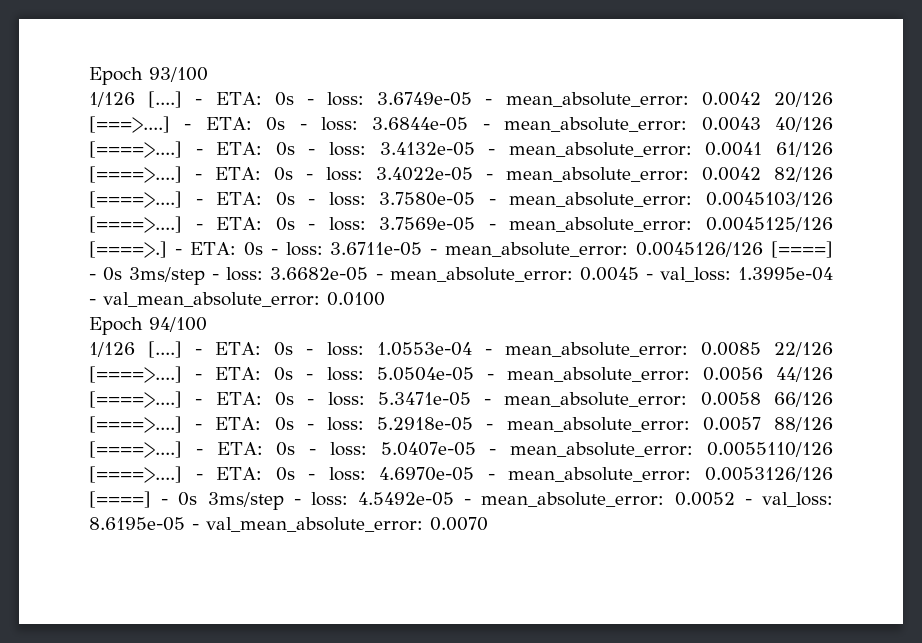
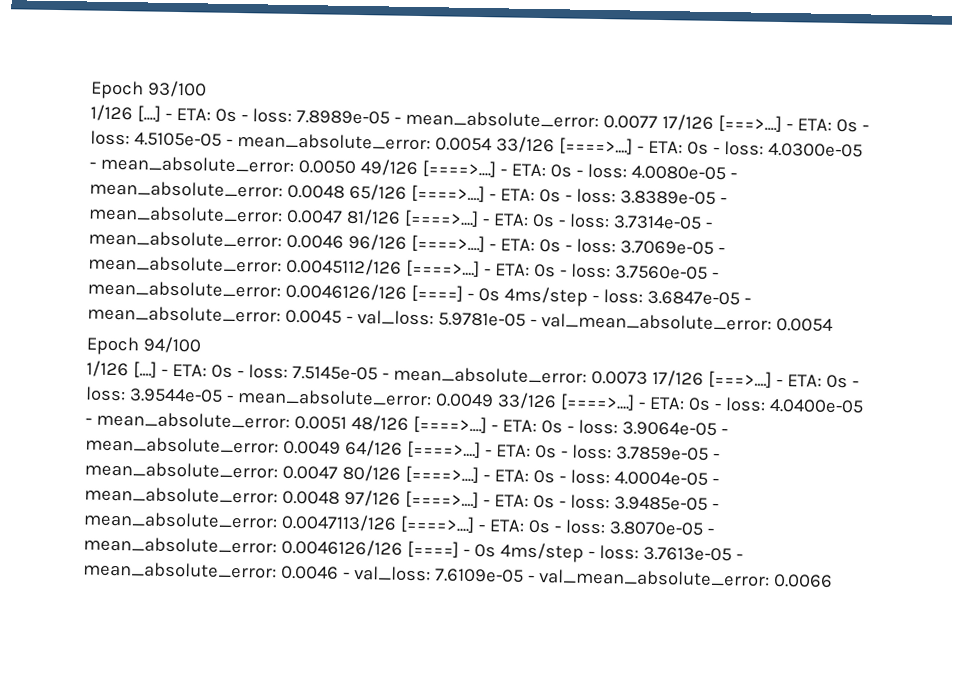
- - ETA: 0s - loss: 3.6749e-05 - mean_absolute_error: 0.0042 20/126 [===>....] - ETA: 0s - loss: 3.6844e-05 - mean_absolute_error: 0.0043 40/126 [====>....] - ETA: 0s - loss: 3.4132e-05 - mean_absolute_error: 0.0041 61/126 [====>....] - ETA: 0s - loss: 3.4022e-05 - mean_absolute_error: 0.0042 82/126 [====>....] - ETA: 0s - loss: 3.7580e-05 - mean_absolute_error: 0.0045103/126 [====>....] - ETA: 0s - loss: 3.7569e-05 - mean_absolute_error: 0.0045125/126 [====>.] - ETA: 0s - loss: 3.6711e-05 - mean_absolute_error: 0.0045126/126 [====] - 0s 3ms/step - loss: 3.6682e-05 - mean_absolute_error: 0.0045 - val_loss: 1.3995e-04 - val_mean_absolute_error: 0.0100
+ - ETA: 0s - loss: 7.8989e-05 - mean_absolute_error: 0.0077 17/126 [===>....] - ETA: 0s - loss: 4.5105e-05 - mean_absolute_error: 0.0054 33/126 [====>....] - ETA: 0s - loss: 4.0300e-05 - mean_absolute_error: 0.0050 49/126 [====>....] - ETA: 0s - loss: 4.0080e-05 - mean_absolute_error: 0.0048 65/126 [====>....] - ETA: 0s - loss: 3.8389e-05 - mean_absolute_error: 0.0047 81/126 [====>....] - ETA: 0s - loss: 3.7314e-05 - mean_absolute_error: 0.0046 96/126 [====>....] - ETA: 0s - loss: 3.7069e-05 - mean_absolute_error: 0.0045112/126 [====>....] - ETA: 0s - loss: 3.7560e-05 - mean_absolute_error: 0.0046126/126 [====] - 0s 4ms/step - loss: 3.6847e-05 - mean_absolute_error: 0.0045 - val_loss: 5.9781e-05 - val_mean_absolute_error: 0.0054
- - ETA: 0s - loss: 1.0553e-04 - mean_absolute_error: 0.0085 22/126 [====>....] - ETA: 0s - loss: 5.0504e-05 - mean_absolute_error: 0.0056 44/126 [====>....] - ETA: 0s - loss: 5.3471e-05 - mean_absolute_error: 0.0058 66/126 [====>....] - ETA: 0s - loss: 5.2918e-05 - mean_absolute_error: 0.0057 88/126 [====>....] - ETA: 0s - loss: 5.0407e-05 - mean_absolute_error: 0.0055110/126 [====>....] - ETA: 0s - loss: 4.6970e-05 - mean_absolute_error: 0.0053126/126 [====] - 0s 3ms/step - loss: 4.5492e-05 - mean_absolute_error: 0.0052 - val_loss: 8.6195e-05 - val_mean_absolute_error: 0.0070
+ - ETA: 0s - loss: 7.5145e-05 - mean_absolute_error: 0.0073 17/126 [===>....] - ETA: 0s - loss: 3.9544e-05 - mean_absolute_error: 0.0049 33/126 [====>....] - ETA: 0s - loss: 4.0400e-05 - mean_absolute_error: 0.0051 48/126 [====>....] - ETA: 0s - loss: 3.9064e-05 - mean_absolute_error: 0.0049 64/126 [====>....] - ETA: 0s - loss: 3.7859e-05 - mean_absolute_error: 0.0047 80/126 [====>....] - ETA: 0s - loss: 4.0004e-05 - mean_absolute_error: 0.0048 97/126 [====>....] - ETA: 0s - loss: 3.9485e-05 - mean_absolute_error: 0.0047113/126 [====>....] - ETA: 0s - loss: 3.8070e-05 - mean_absolute_error: 0.0046126/126 [====] - 0s 4ms/step - loss: 3.7613e-05 - mean_absolute_error: 0.0046 - val_loss: 7.6109e-05 - val_mean_absolute_error: 0.0066

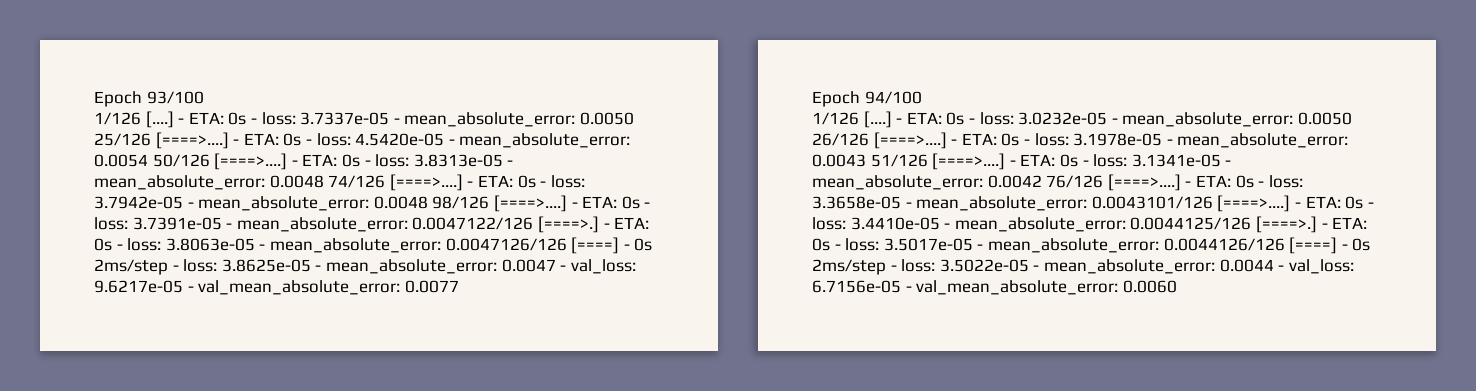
- - ETA: 0s - loss: 7.8989e-05 - mean_absolute_error: 0.0077 17/126 [===>....] - ETA: 0s - loss: 4.5105e-05 - mean_absolute_error: 0.0054 33/126 [====>....] - ETA: 0s - loss: 4.0300e-05 - mean_absolute_error: 0.0050 49/126 [====>....] - ETA: 0s - loss: 4.0080e-05 - mean_absolute_error: 0.0048 65/126 [====>....] - ETA: 0s - loss: 3.8389e-05 - mean_absolute_error: 0.0047 81/126 [====>....] - ETA: 0s - loss: 3.7314e-05 - mean_absolute_error: 0.0046 96/126 [====>....] - ETA: 0s - loss: 3.7069e-05 - mean_absolute_error: 0.0045112/126 [====>....] - ETA: 0s - loss: 3.7560e-05 - mean_absolute_error: 0.0046126/126 [====] - 0s 4ms/step - loss: 3.6847e-05 - mean_absolute_error: 0.0045 - val_loss: 5.9781e-05 - val_mean_absolute_error: 0.0054
+ - ETA: 0s - loss: 3.7337e-05 - mean_absolute_error: 0.0050 25/126 [====>....] - ETA: 0s - loss: 4.5420e-05 - mean_absolute_error: 0.0054 50/126 [====>....] - ETA: 0s - loss: 3.8313e-05 - mean_absolute_error: 0.0048 74/126 [====>....] - ETA: 0s - loss: 3.7942e-05 - mean_absolute_error: 0.0048 98/126 [====>....] - ETA: 0s - loss: 3.7391e-05 - mean_absolute_error: 0.0047122/126 [====>.] - ETA: 0s - loss: 3.8063e-05 - mean_absolute_error: 0.0047126/126 [====] - 0s 2ms/step - loss: 3.8625e-05 - mean_absolute_error: 0.0047 - val_loss: 9.6217e-05 - val_mean_absolute_error: 0.0077
- - ETA: 0s - loss: 7.5145e-05 - mean_absolute_error: 0.0073 17/126 [===>....] - ETA: 0s - loss: 3.9544e-05 - mean_absolute_error: 0.0049 33/126 [====>....] - ETA: 0s - loss: 4.0400e-05 - mean_absolute_error: 0.0051 48/126 [====>....] - ETA: 0s - loss: 3.9064e-05 - mean_absolute_error: 0.0049 64/126 [====>....] - ETA: 0s - loss: 3.7859e-05 - mean_absolute_error: 0.0047 80/126 [====>....] - ETA: 0s - loss: 4.0004e-05 - mean_absolute_error: 0.0048 97/126 [====>....] - ETA: 0s - loss: 3.9485e-05 - mean_absolute_error: 0.0047113/126 [====>....] - ETA: 0s - loss: 3.8070e-05 - mean_absolute_error: 0.0046126/126 [====] - 0s 4ms/step - loss: 3.7613e-05 - mean_absolute_error: 0.0046 - val_loss: 7.6109e-05 - val_mean_absolute_error: 0.0066
+ - ETA: 0s - loss: 3.0232e-05 - mean_absolute_error: 0.0050 26/126 [====>....] - ETA: 0s - loss: 3.1978e-05 - mean_absolute_error: 0.0043 51/126 [====>....] - ETA: 0s - loss: 3.1341e-05 - mean_absolute_error: 0.0042 76/126 [====>....] - ETA: 0s - loss: 3.3658e-05 - mean_absolute_error: 0.0043101/126 [====>....] - ETA: 0s - loss: 3.4410e-05 - mean_absolute_error: 0.0044125/126 [====>.] - ETA: 0s - loss: 3.5017e-05 - mean_absolute_error: 0.0044126/126 [====] - 0s 2ms/step - loss: 3.5022e-05 - mean_absolute_error: 0.0044 - val_loss: 6.7156e-05 - val_mean_absolute_error: 0.0060

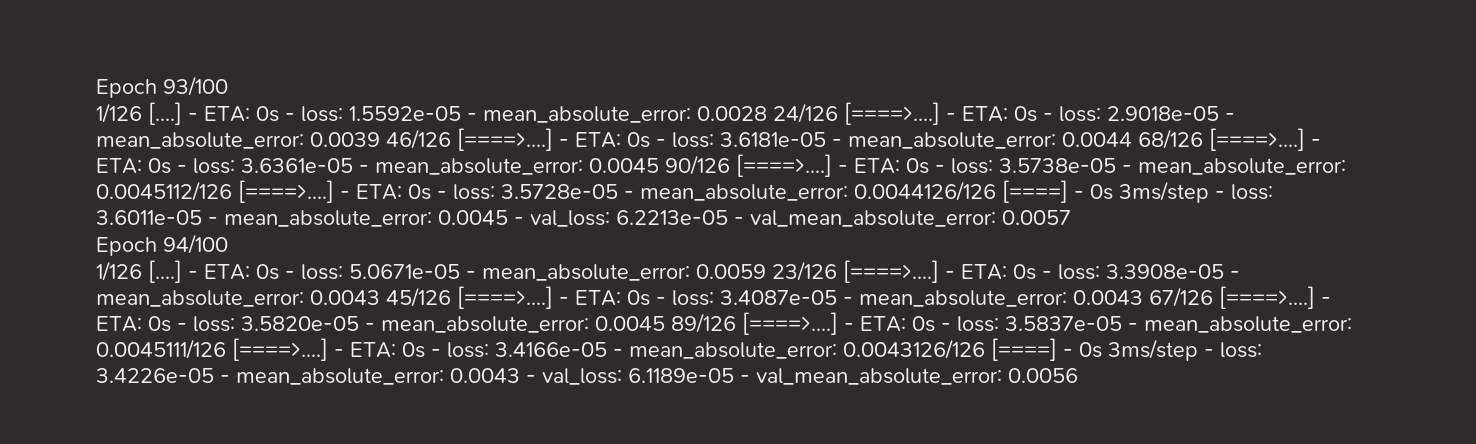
- - ETA: 0s - loss: 3.7337e-05 - mean_absolute_error: 0.0050 25/126 [====>....] - ETA: 0s - loss: 4.5420e-05 - mean_absolute_error: 0.0054 50/126 [====>....] - ETA: 0s - loss: 3.8313e-05 - mean_absolute_error: 0.0048 74/126 [====>....] - ETA: 0s - loss: 3.7942e-05 - mean_absolute_error: 0.0048 98/126 [====>....] - ETA: 0s - loss: 3.7391e-05 - mean_absolute_error: 0.0047122/126 [====>.] - ETA: 0s - loss: 3.8063e-05 - mean_absolute_error: 0.0047126/126 [====] - 0s 2ms/step - loss: 3.8625e-05 - mean_absolute_error: 0.0047 - val_loss: 9.6217e-05 - val_mean_absolute_error: 0.0077
+ - ETA: 0s - loss: 1.5592e-05 - mean_absolute_error: 0.0028 24/126 [====>....] - ETA: 0s - loss: 2.9018e-05 - mean_absolute_error: 0.0039 46/126 [====>....] - ETA: 0s - loss: 3.6181e-05 - mean_absolute_error: 0.0044 68/126 [====>....] - ETA: 0s - loss: 3.6361e-05 - mean_absolute_error: 0.0045 90/126 [====>....] - ETA: 0s - loss: 3.5738e-05 - mean_absolute_error: 0.0045112/126 [====>....] - ETA: 0s - loss: 3.5728e-05 - mean_absolute_error: 0.0044126/126 [====] - 0s 3ms/step - loss: 3.6011e-05 - mean_absolute_error: 0.0045 - val_loss: 6.2213e-05 - val_mean_absolute_error: 0.0057
- - ETA: 0s - loss: 3.0232e-05 - mean_absolute_error: 0.0050 26/126 [====>....] - ETA: 0s - loss: 3.1978e-05 - mean_absolute_error: 0.0043 51/126 [====>....] - ETA: 0s - loss: 3.1341e-05 - mean_absolute_error: 0.0042 76/126 [====>....] - ETA: 0s - loss: 3.3658e-05 - mean_absolute_error: 0.0043101/126 [====>....] - ETA: 0s - loss: 3.4410e-05 - mean_absolute_error: 0.0044125/126 [====>.] - ETA: 0s - loss: 3.5017e-05 - mean_absolute_error: 0.0044126/126 [====] - 0s 2ms/step - loss: 3.5022e-05 - mean_absolute_error: 0.0044 - val_loss: 6.7156e-05 - val_mean_absolute_error: 0.0060
+ - ETA: 0s - loss: 5.0671e-05 - mean_absolute_error: 0.0059 23/126 [====>....] - ETA: 0s - loss: 3.3908e-05 - mean_absolute_error: 0.0043 45/126 [====>....] - ETA: 0s - loss: 3.4087e-05 - mean_absolute_error: 0.0043 67/126 [====>....] - ETA: 0s - loss: 3.5820e-05 - mean_absolute_error: 0.0045 89/126 [====>....] - ETA: 0s - loss: 3.5837e-05 - mean_absolute_error: 0.0045111/126 [====>....] - ETA: 0s - loss: 3.4166e-05 - mean_absolute_error: 0.0043126/126 [====] - 0s 3ms/step - loss: 3.4226e-05 - mean_absolute_error: 0.0043 - val_loss: 6.1189e-05 - val_mean_absolute_error: 0.0056

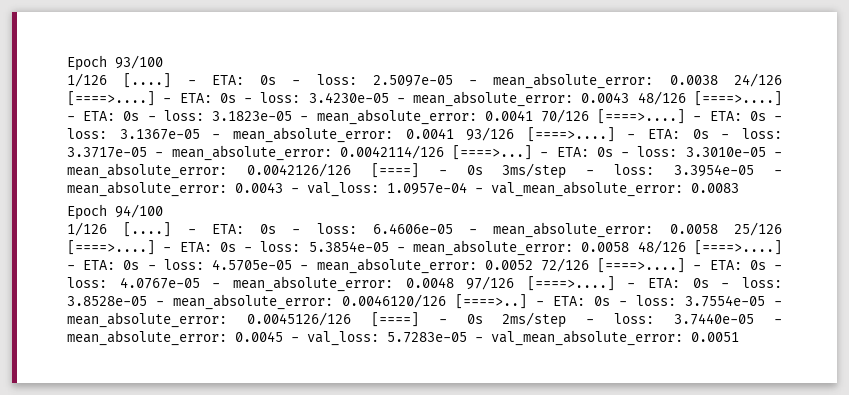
- - ETA: 0s - loss: 1.5592e-05 - mean_absolute_error: 0.0028 24/126 [====>....]
+ - ETA: 0s - loss: 2.5097e-05 - mean_absolute_error: 0.0038 24/126 [====>....]
- - ETA: 0s - loss: 2.9018e-05 - mean_absolute_error: 0.0039 46/126 [====>....] - ETA: 0s - loss: 3.6181e-05 - mean_absolute_error: 0.0044 68/126 [====>....] - ETA: 0s - loss: 3.6361e-05 - mean_absolute_error: 0.0045 90/126 [====>....] - ETA: 0s - loss: 3.5738e-05 - mean_absolute_error: 0.0045112/126 [====>....] - ETA: 0s - loss: 3.5728e-05 - mean_absolute_error: 0.0044126/126 [====] - 0s 3ms/step - loss: 3.6011e-05 - mean_absolute_error: 0.0045 - val_loss: 6.2213e-05 - val_mean_absolute_error: 0.0057
+ - ETA: 0s - loss: 3.4230e-05 - mean_absolute_error: 0.0043 48/126 [====>....] - ETA: 0s - loss: 3.1823e-05 - mean_absolute_error: 0.0041 70/126 [====>....] - ETA: 0s - loss: 3.1367e-05 - mean_absolute_error: 0.0041 93/126 [====>....] - ETA: 0s - loss: 3.3717e-05 - mean_absolute_error: 0.0042114/126 [====>...] - ETA: 0s - loss: 3.3010e-05 - mean_absolute_error: 0.0042126/126 [====] - 0s 3ms/step - loss: 3.3954e-05 - mean_absolute_error: 0.0043 - val_loss: 1.0957e-04 - val_mean_absolute_error: 0.0083
- - ETA: 0s - loss: 5.0671e-05 - mean_absolute_error: 0.0059 23/126 [====>....] - ETA: 0s - loss: 3.3908e-05 - mean_absolute_error: 0.0043 45/126 [====>....] - ETA: 0s - loss: 3.4087e-05 - mean_absolute_error: 0.0043 67/126 [====>....] - ETA: 0s - loss: 3.5820e-05 - mean_absolute_error: 0.0045 89/126 [====>....] - ETA: 0s - loss: 3.5837e-05 - mean_absolute_error: 0.0045111/126 [====>....] - ETA: 0s - loss: 3.4166e-05 - mean_absolute_error: 0.0043126/126 [====] - 0s 3ms/step - loss: 3.4226e-05 - mean_absolute_error: 0.0043 - val_loss: 6.1189e-05 - val_mean_absolute_error: 0.0056
+ - ETA: 0s - loss: 6.4606e-05 - mean_absolute_error: 0.0058 25/126 [====>....] - ETA: 0s - loss: 5.3854e-05 - mean_absolute_error: 0.0058 48/126 [====>....] - ETA: 0s - loss: 4.5705e-05 - mean_absolute_error: 0.0052 72/126 [====>....] - ETA: 0s - loss: 4.0767e-05 - mean_absolute_error: 0.0048 97/126 [====>....] - ETA: 0s - loss: 3.8528e-05 - mean_absolute_error: 0.0046120/126 [====>..] - ETA: 0s - loss: 3.7554e-05 - mean_absolute_error: 0.0045126/126 [====] - 0s 2ms/step - loss: 3.7440e-05 - mean_absolute_error: 0.0045 - val_loss: 5.7283e-05 - val_mean_absolute_error: 0.0051

